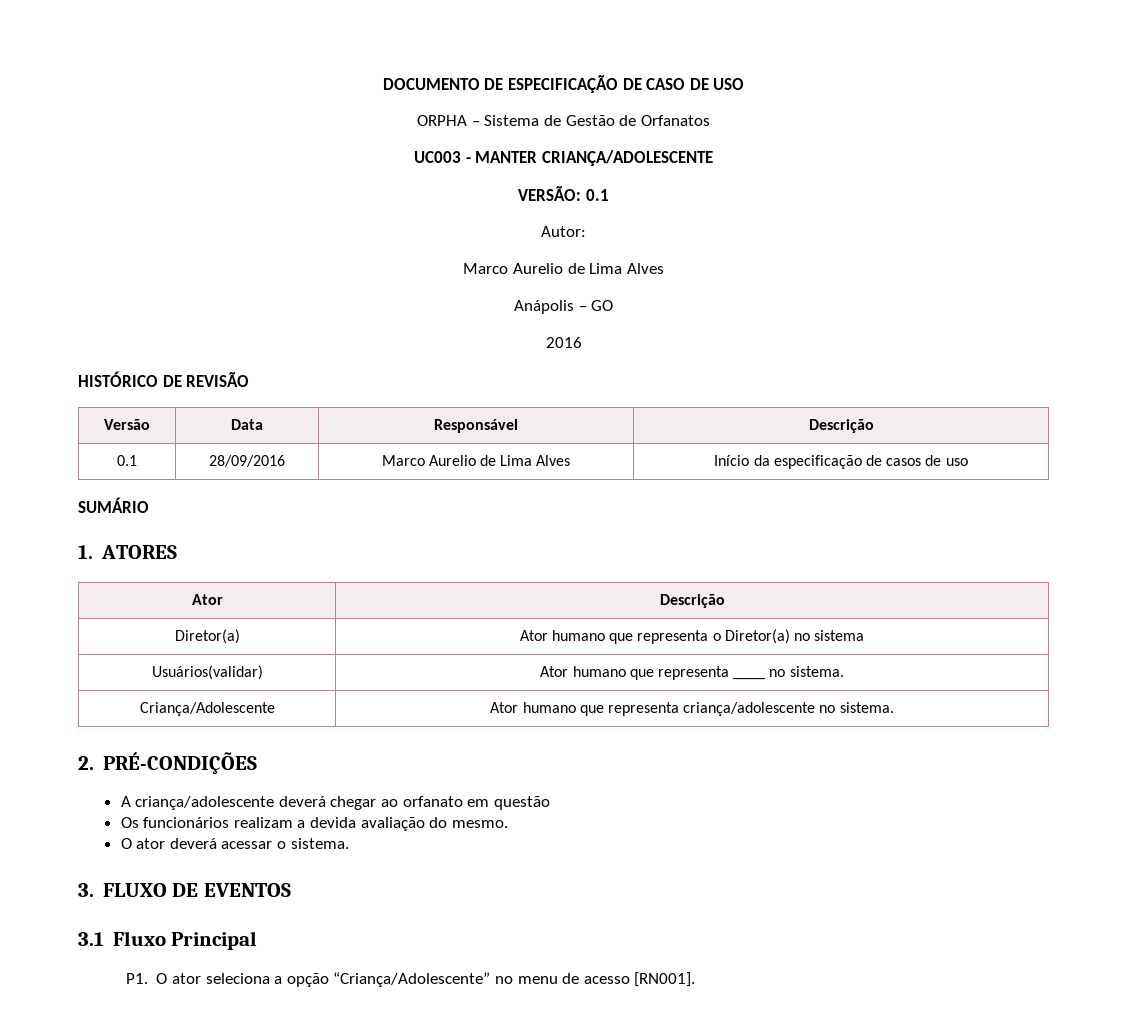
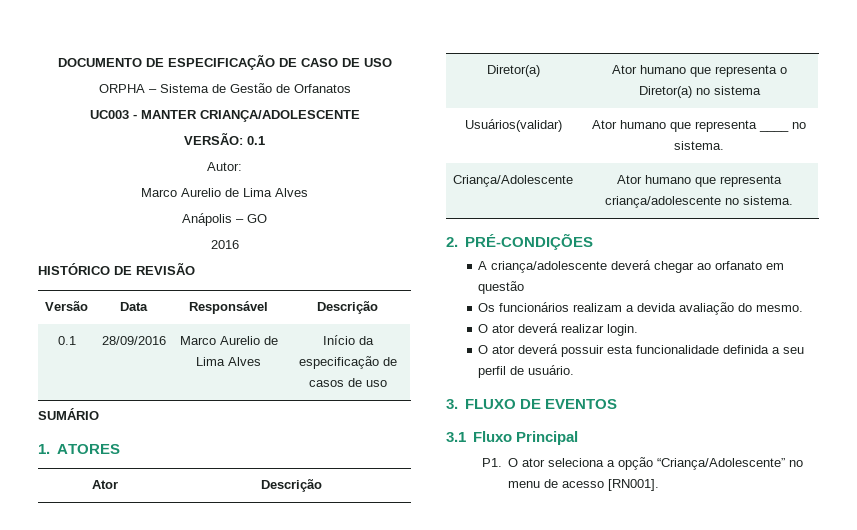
- O ator deverá acessar o sistema.
+ O ator deverá realizar login.
+ O ator deverá possuir esta funcionalidade definida a seu perfil de usuário.

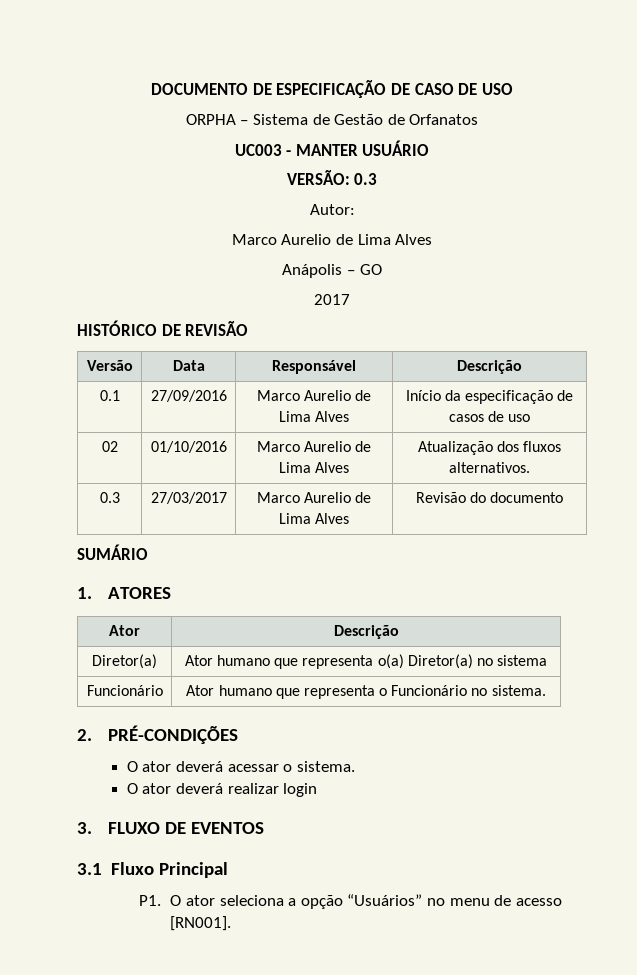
- UC003 - MANTER CRIANÇA/ADOLESCENTE
+ UC003 - MANTER USUÁRIO
- VERSÃO: 0.1
+ VERSÃO: 0.3
- 2016
+ 2017
- 0.1 | 28/09/2016 | Marco Aurelio de Lima Alves | Início da especificação de casos de uso
+ 0.1 | 27/09/2016 | Marco Aurelio de Lima Alves | Início da especificação de casos de uso
+ 02 | 01/10/2016 | Marco Aurelio de Lima Alves | Atualização dos fluxos alternativos.
+ 0.3 | 27/03/2017 | Marco Aurelio de Lima Alves | Revisão do documento
- Diretor(a) | Ator humano que representa o Diretor(a) no sistema
+ Diretor(a) | Ator humano que representa o(a) Diretor(a) no sistema
- Usuários(validar) | Ator humano que representa ____ no sistema.
- Criança/Adolescente | Ator humano que representa criança/adolescente no sistema.
+ Funcionário | Ator humano que representa o Funcionário no sistema.
  2. PRÉ-CONDIÇÕES
- A criança/adolescente deverá chegar ao orfanato em questão
- Os funcionários realizam a devida avaliação do mesmo.
- O ator deverá realizar login.
- O ator deverá possuir esta funcionalidade definida a seu perfil de usuário.
+ O ator deverá acessar o sistema.
+ O ator deverá realizar login
- P1. O ator seleciona a opção “Criança/Adolescente” no menu de acesso [RN001].
+ P1. O ator seleciona a opção “Usuários” no menu de acesso [RN001].

